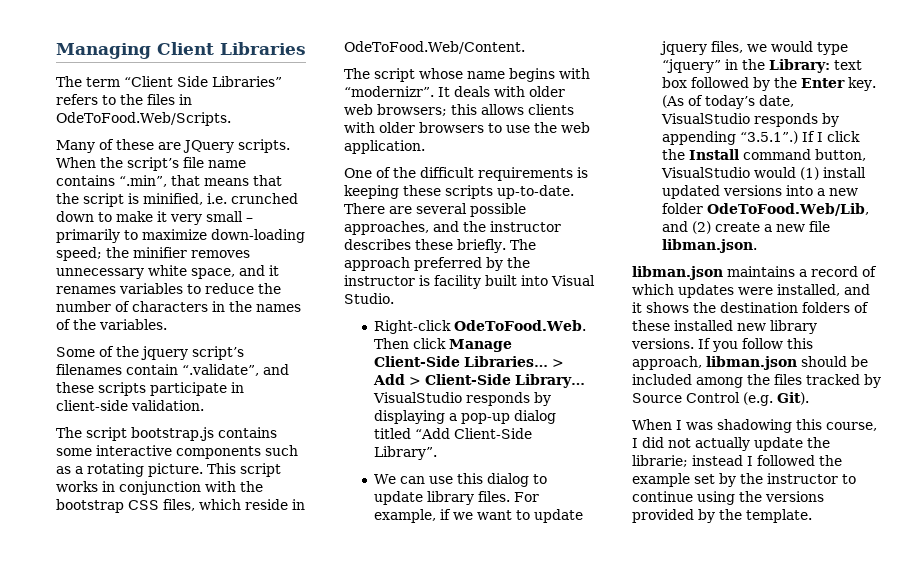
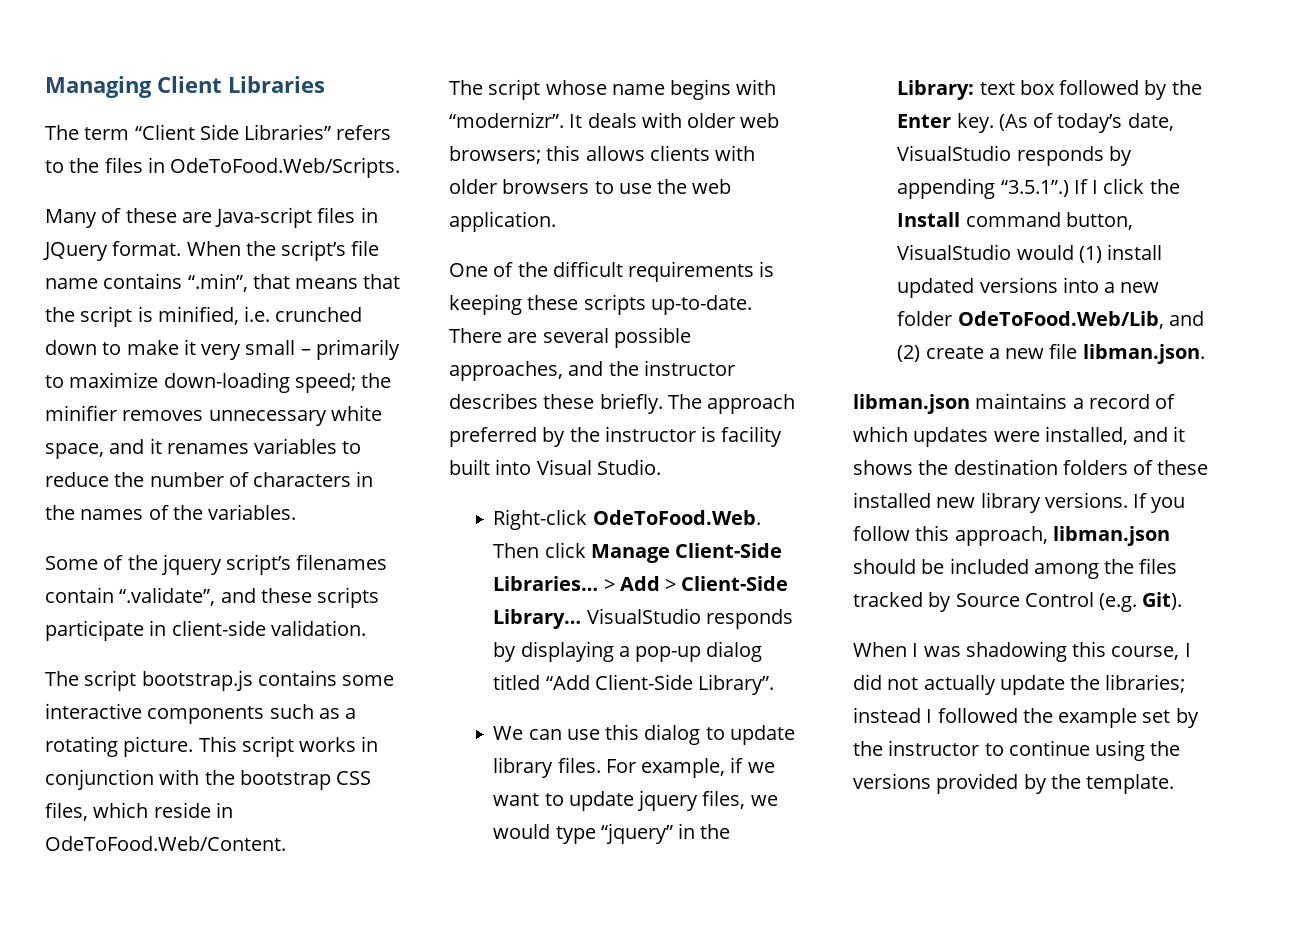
- Many of these are JQuery scripts.
+ Many of these are Java-script files in JQuery format.
- When I was shadowing this course, I did not actually update the librarie; instead I followed the example set by the instructor to continue using the versions provided by the template.
+ When I was shadowing this course, I did not actually update the libraries; instead I followed the example set by the instructor to continue using the versions provided by the template.

